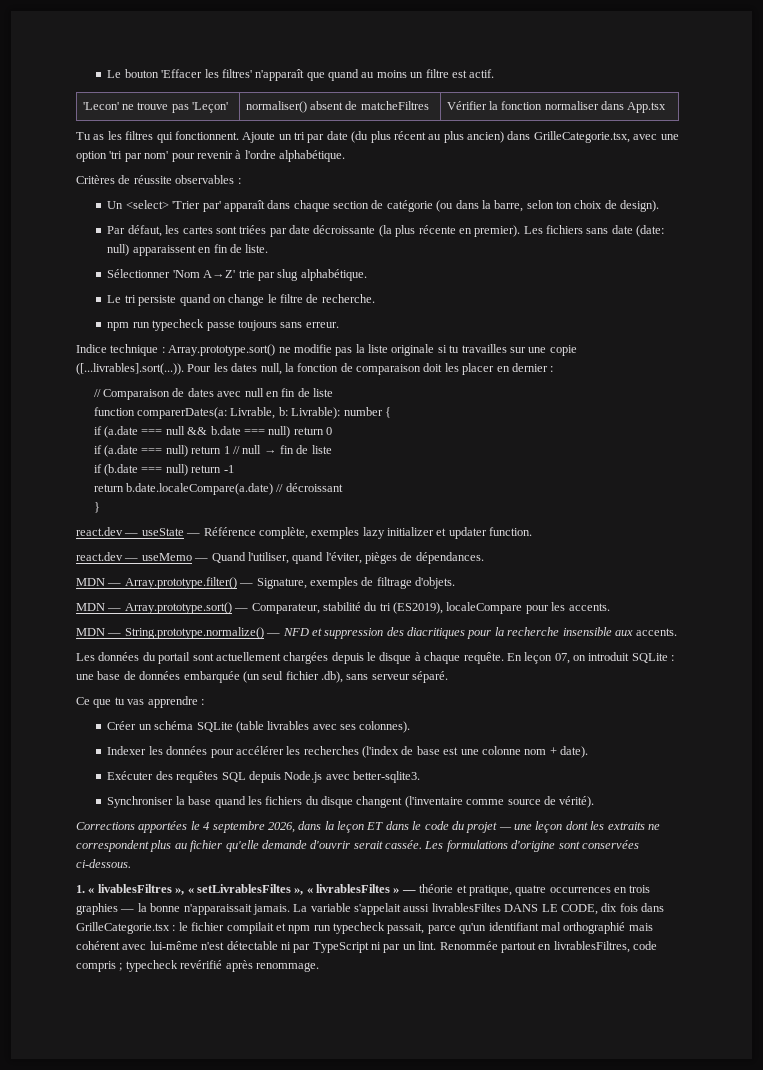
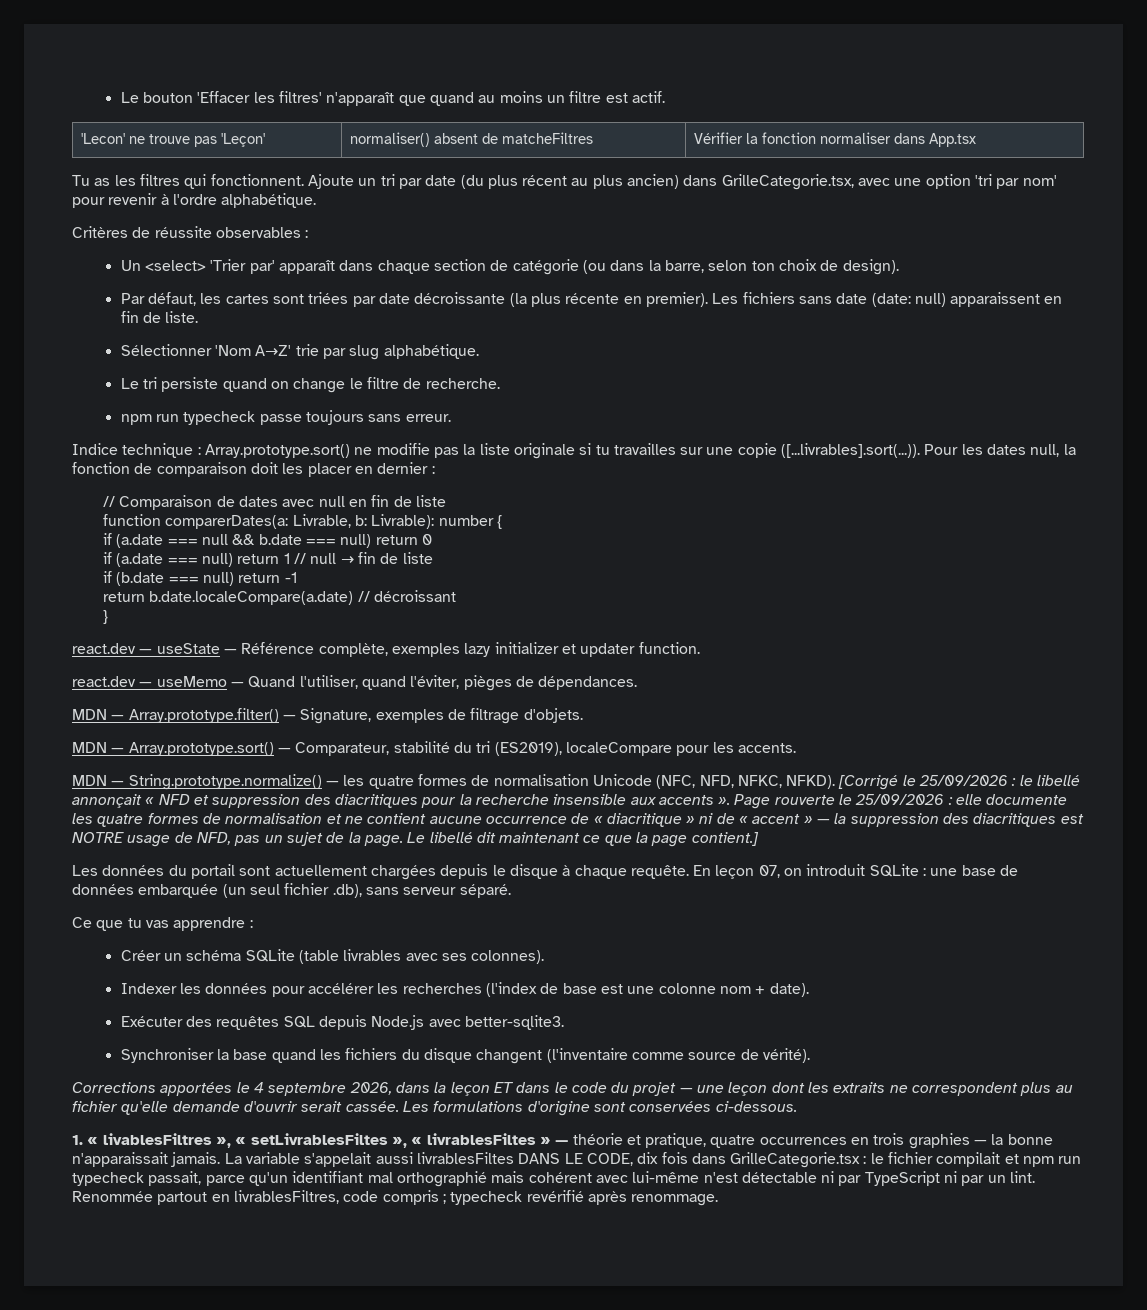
- MDN — String.prototype.normalize() — NFD et suppression des diacritiques pour la recherche insensible aux accents.
+ MDN — String.prototype.normalize() — les quatre formes de normalisation Unicode (NFC, NFD, NFKC, NFKD). [Corrigé le 25/09/2026 : le libellé annonçait « NFD et suppression des diacritiques pour la recherche insensible aux accents ». Page rouverte le 25/09/2026 : elle documente les quatre formes de normalisation et ne contient aucune occurrence de « diacritique » ni de « accent » — la suppression des diacritiques est NOTRE usage de NFD, pas un sujet de la page. Le libellé dit maintenant ce que la page contient.]

